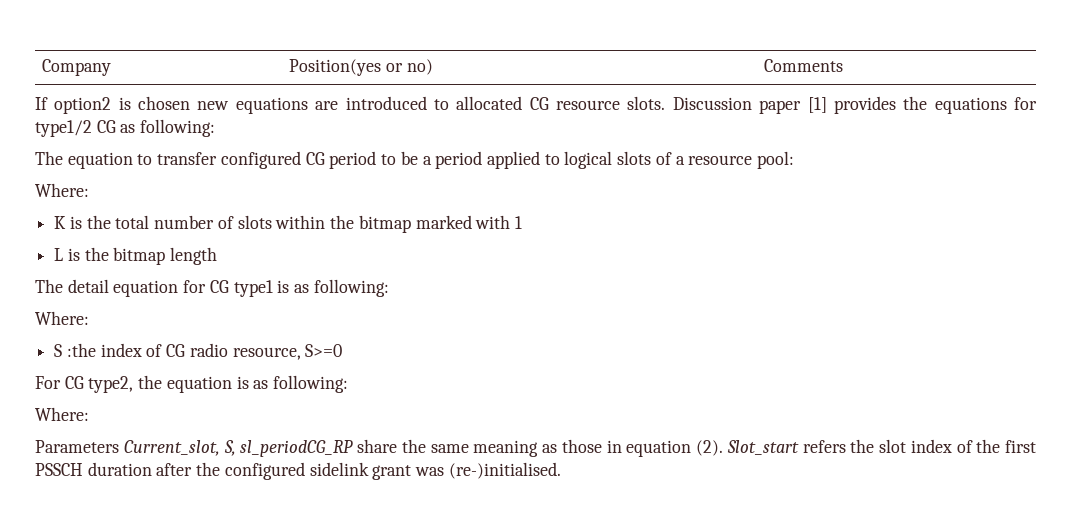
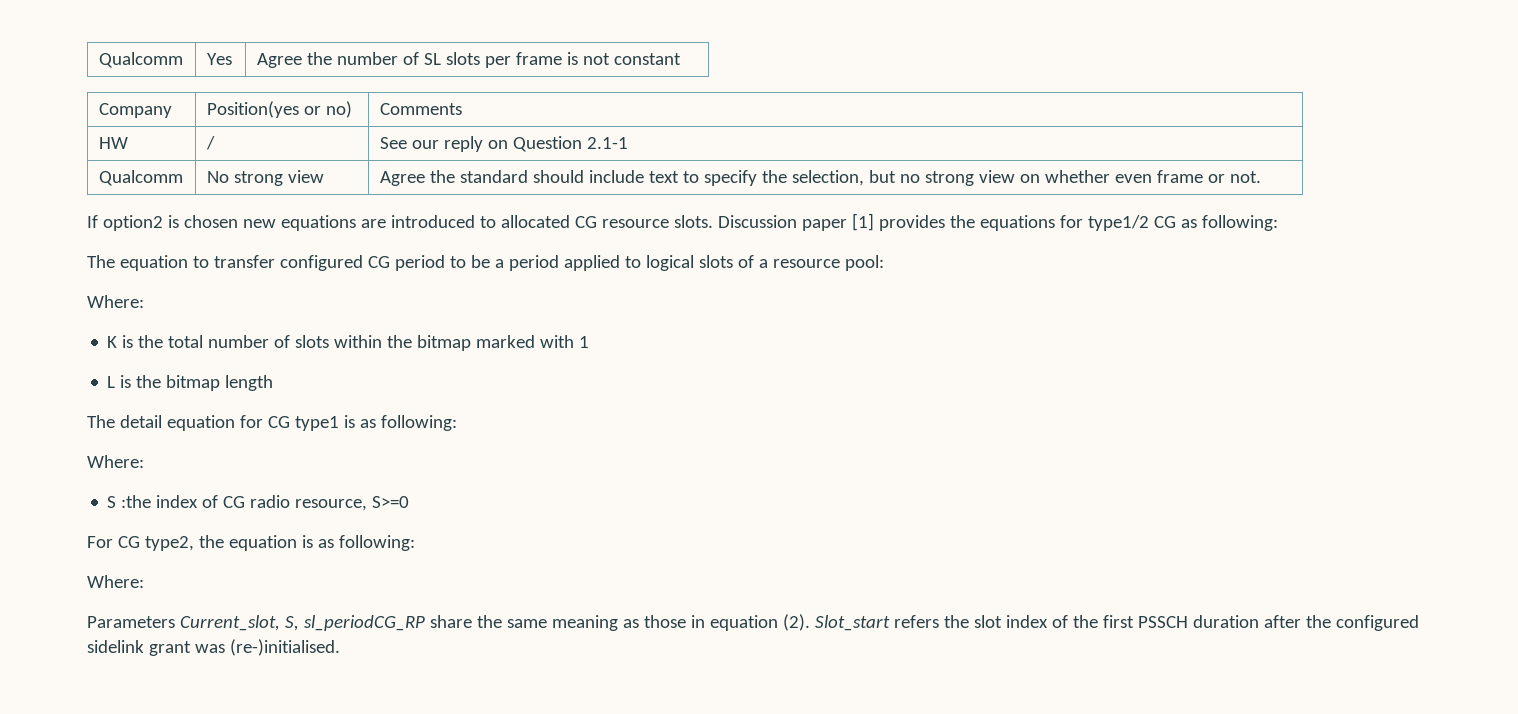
+ Qualcomm | Yes | Agree the number of SL slots per frame is not constant
+ HW | / | See our reply on Question 2.1-1
+ Qualcomm | No strong view | Agree the standard should include text to specify the selection, but no strong view on whether even frame or not.

